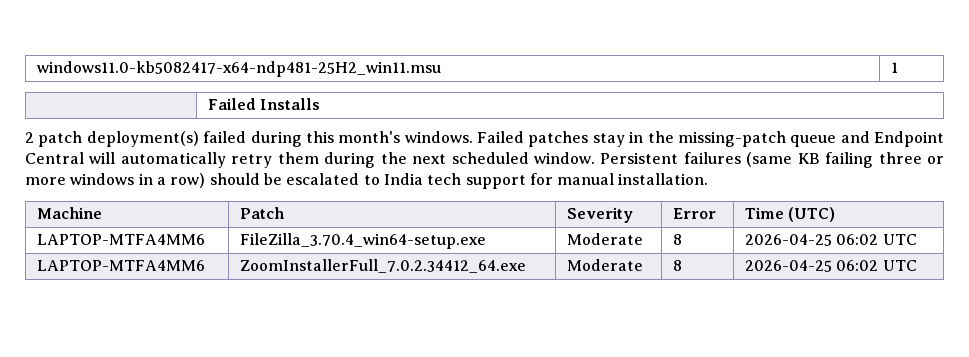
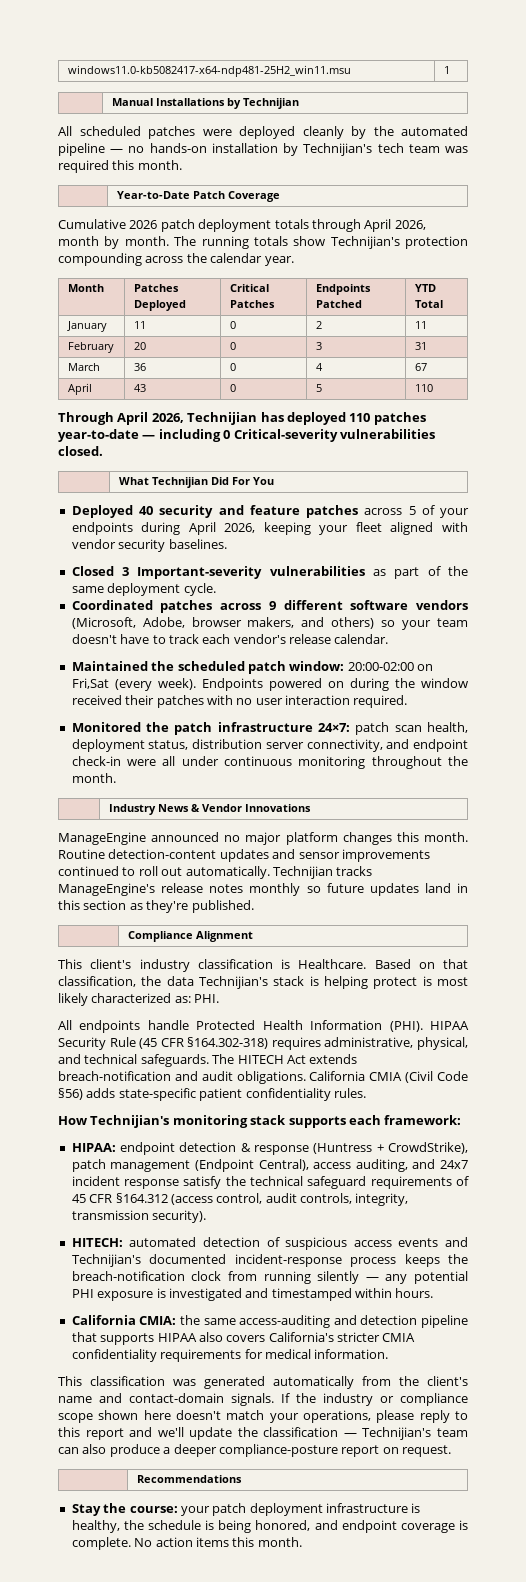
- | Failed Installs
- 2 patch deployment(s) failed during this month's windows. Failed patches stay in the missing-patch queue and Endpoint Central will automatically retry them during the next scheduled window. Persistent failures (same KB failing three or more windows in a row) should be escalated to India tech support for manual installation.
- Machine | Patch | Severity | Error | Time (UTC)
- LAPTOP-MTFA4MM6 | FileZilla_3.70.4_win64-setup.exe | Moderate | 8 | 2026-04-25 06:02 UTC
- LAPTOP-MTFA4MM6 | ZoomInstallerFull_7.0.2.34412_64.exe | Moderate | 8 | 2026-04-25 06:02 UTC
+ | Manual Installations by Technijian
+ All scheduled patches were deployed cleanly by the automated pipeline — no hands-on installation by Technijian's tech team was required this month.
+ | Year-to-Date Patch Coverage
+ Cumulative 2026 patch deployment totals through April 2026, month by month. The running totals show Technijian's protection compounding across the calendar year.
+ Month | Patches Deployed | Critical Patches | Endpoints Patched | YTD Total
+ January | 11 | 0 | 2 | 11
+ February | 20 | 0 | 3 | 31
+ March | 36 | 0 | 4 | 67
+ April | 43 | 0 | 5 | 110
+ Through April 2026, Technijian has deployed 110 patches year-to-date — including 0 Critical-severity vulnerabilities closed.
+ | What Technijian Did For You
+ Deployed 40 security and feature patches across 5 of your endpoints during April 2026, keeping your fleet aligned with vendor security baselines.
+ Closed 3 Important-severity vulnerabilities as part of the same deployment cycle.
+ Coordinated patches across 9 different software vendors (Microsoft, Adobe, browser makers, and others) so your team doesn't have to track each vendor's release calendar.
+ Maintained the scheduled patch window: 20:00-02:00 on Fri,Sat (every week). Endpoints powered on during the window received their patches with no user interaction required.
+ Monitored the patch infrastructure 24×7: patch scan health, deployment status, distribution server connectivity, and endpoint check-in were all under continuous monitoring throughout the month.
+ | Industry News & Vendor Innovations
+ ManageEngine announced no major platform changes this month. Routine detection-content updates and sensor improvements continued to roll out automatically. Technijian tracks ManageEngine's release notes monthly so future updates land in this section as they're published.
+ | Compliance Alignment
+ This client's industry classification is Healthcare. Based on that classification, the data Technijian's stack is helping protect is most likely characterized as: PHI.
+ All endpoints handle Protected Health Information (PHI). HIPAA Security Rule (45 CFR §164.302-318) requires administrative, physical, and technical safeguards. The HITECH Act extends breach-notification and audit obligations. California CMIA (Civil Code §56) adds state-specific patient confidentiality rules.
+ How Technijian's monitoring stack supports each framework:
+ HIPAA: endpoint detection & response (Huntress + CrowdStrike), patch management (Endpoint Central), access auditing, and 24x7 incident response satisfy the technical safeguard requirements of 45 CFR §164.312 (access control, audit controls, integrity, transmission security).
+ HITECH: automated detection of suspicious access events and Technijian's documented incident-response process keeps the breach-notification clock from running silently — any potential PHI exposure is investigated and timestamped within hours.
+ California CMIA: the same access-auditing and detection pipeline that supports HIPAA also covers California's stricter CMIA confidentiality requirements for medical information.
+ This classification was generated automatically from the client's name and contact-domain signals. If the industry or compliance scope shown here doesn't match your operations, please reply to this report and we'll update the classification — Technijian's team can also produce a deeper compliance-posture report on request.
+ | Recommendations
+ Stay the course: your patch deployment infrastructure is healthy, the schedule is being honored, and endpoint coverage is complete. No action items this month.

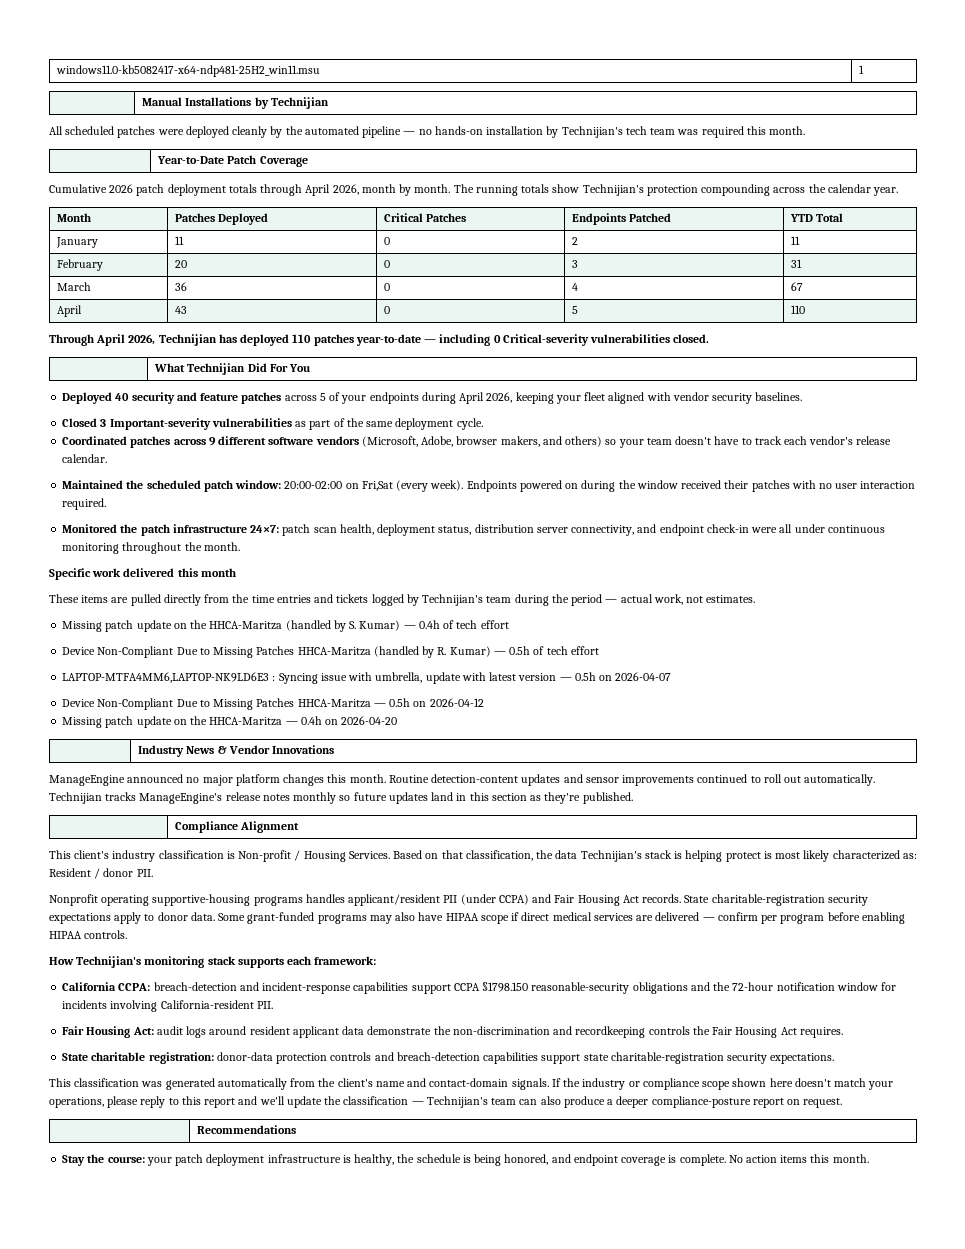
+ Specific work delivered this month
+ These items are pulled directly from the time entries and tickets logged by Technijian's team during the period — actual work, not estimates.
+ Missing patch update on the HHCA-Maritza (handled by S. Kumar) — 0.4h of tech effort
+ Device Non-Compliant Due to Missing Patches HHCA-Maritza (handled by R. Kumar) — 0.5h of tech effort
+ LAPTOP-MTFA4MM6,LAPTOP-NK9LD6E3 : Syncing issue with umbrella, update with latest version — 0.5h on 2026-04-07
+ Device Non-Compliant Due to Missing Patches HHCA-Maritza — 0.5h on 2026-04-12
+ Missing patch update on the HHCA-Maritza — 0.4h on 2026-04-20
- This client's industry classification is Healthcare.
+ This client's industry classification is Non-profit / Housing Services.
- Based on that classification, the data Technijian's stack is helping protect is most likely characterized as: PHI.
- All endpoints handle Protected Health Information (PHI). HIPAA Security Rule (45 CFR §164.302-318) requires administrative, physical, and technical safeguards. The HITECH Act extends breach-notification and audit obligations. California CMIA (Civil Code §56) adds state-specific patient confidentiality rules.
+ Based on that classification, the data Technijian's stack is helping protect is most likely characterized as: Resident / donor PII.
+ Nonprofit operating supportive-housing programs handles applicant/resident PII (under CCPA) and Fair Housing Act records. State charitable-registration security expectations apply to donor data. Some grant-funded programs may also have HIPAA scope if direct medical services are delivered — confirm per program before enabling HIPAA controls.
- HIPAA: endpoint detection & response (Huntress + CrowdStrike), patch management (Endpoint Central), access auditing, and 24x7 incident response satisfy the technical safeguard requirements of 45 CFR §164.312 (access control, audit controls, integrity, transmission security).
- HITECH: automated detection of suspicious access events and Technijian's documented incident-response process keeps the breach-notification clock from running silently — any potential PHI exposure is investigated and timestamped within hours.
- California CMIA: the same access-auditing and detection pipeline that supports HIPAA also covers California's stricter CMIA confidentiality requirements for medical information.
+ California CCPA: breach-detection and incident-response capabilities support CCPA §1798.150 reasonable-security obligations and the 72-hour notification window for incidents involving California-resident PII.
+ Fair Housing Act: audit logs around resident applicant data demonstrate the non-discrimination and recordkeeping controls the Fair Housing Act requires.
+ State charitable registration: donor-data protection controls and breach-detection capabilities support state charitable-registration security expectations.

